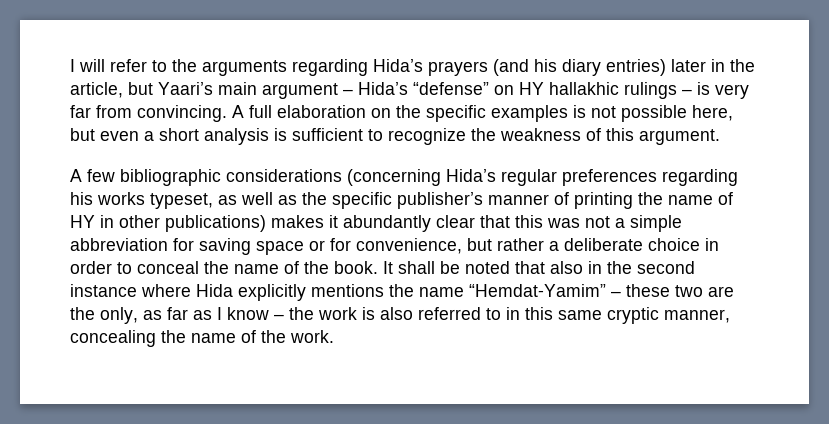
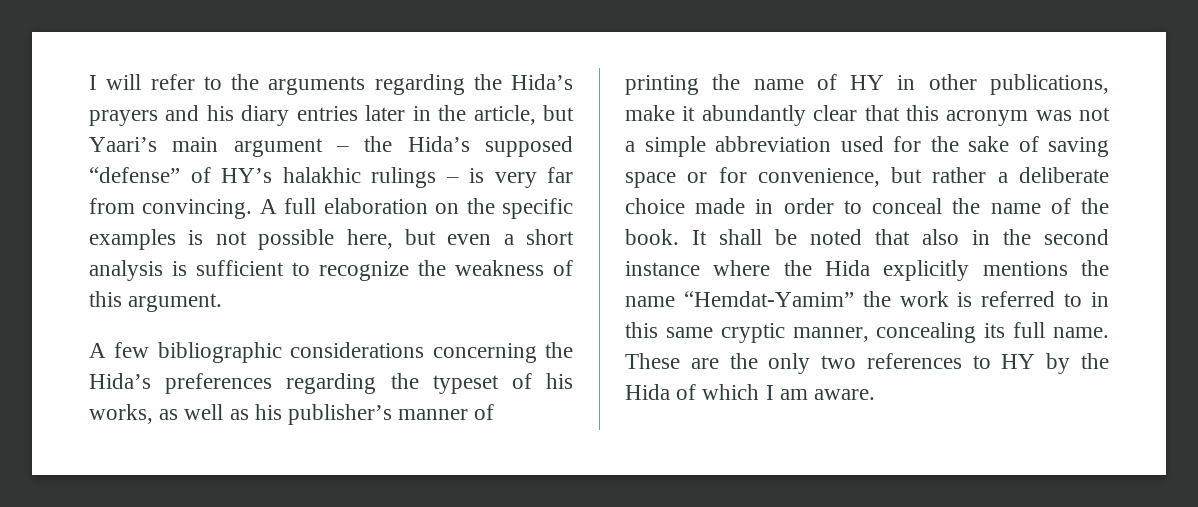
- I will refer to the arguments regarding Hida’s prayers (and his diary entries) later in the article, but Yaari’s main argument – Hida’s “defense” on HY hallakhic rulings – is very far from convincing.
+ I will refer to the arguments regarding the Hida’s prayers and his diary entries later in the article, but Yaari’s main argument – the Hida’s supposed “defense” of HY’s halakhic rulings – is very far from convincing.
- A few bibliographic considerations (concerning Hida’s regular preferences regarding his works typeset, as well as the specific publisher’s manner of printing the name of HY in other publications) makes it abundantly clear that this was not a simple abbreviation for saving space or for convenience, but rather a deliberate choice in order to conceal the name of the book.
+ A few bibliographic considerations concerning the Hida’s preferences regarding the typeset of his works, as well as his publisher’s manner of printing the name of HY in other publications, make it abundantly clear that this acronym was not a simple abbreviation used for the sake of saving space or for convenience, but rather a deliberate choice made in order to conceal the name of the book.
- It shall be noted that also in the second instance where Hida explicitly mentions the name “Hemdat-Yamim” – these two are the only, as far as I know – the work is also referred to in this same cryptic manner, concealing the name of the work.
+ It shall be noted that also in the second instance where the Hida explicitly mentions the name “Hemdat-Yamim” the work is referred to in this same cryptic manner, concealing its full name. These are the only two references to HY by the Hida of which I am aware.

